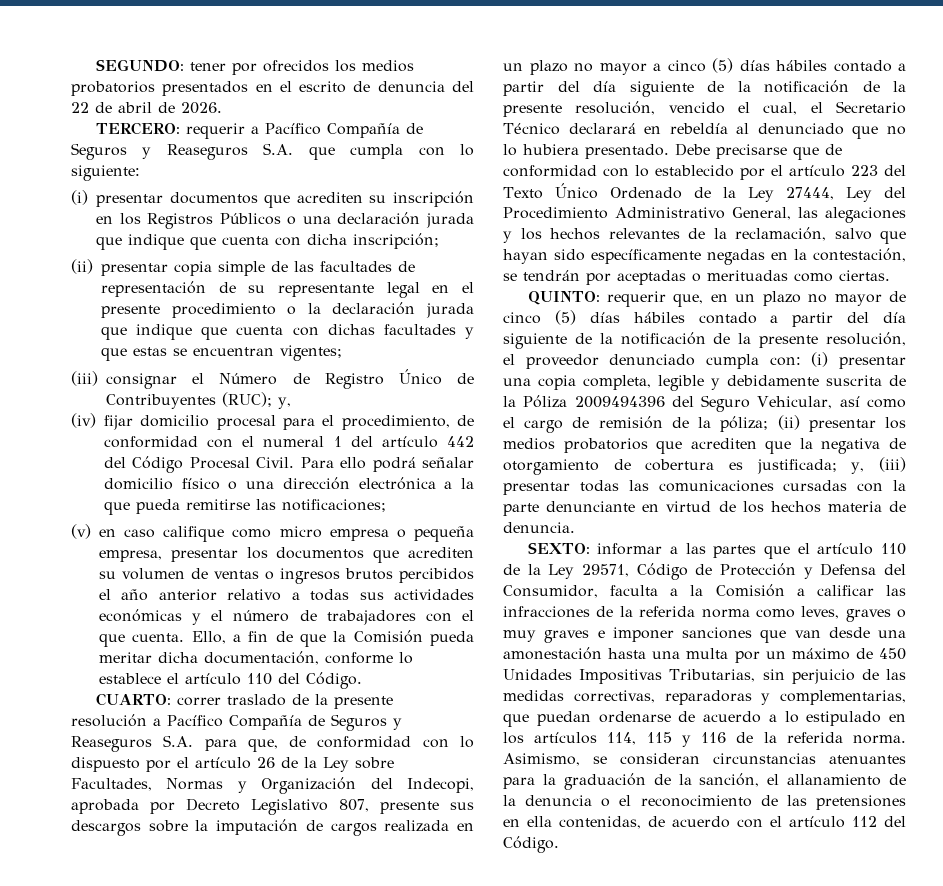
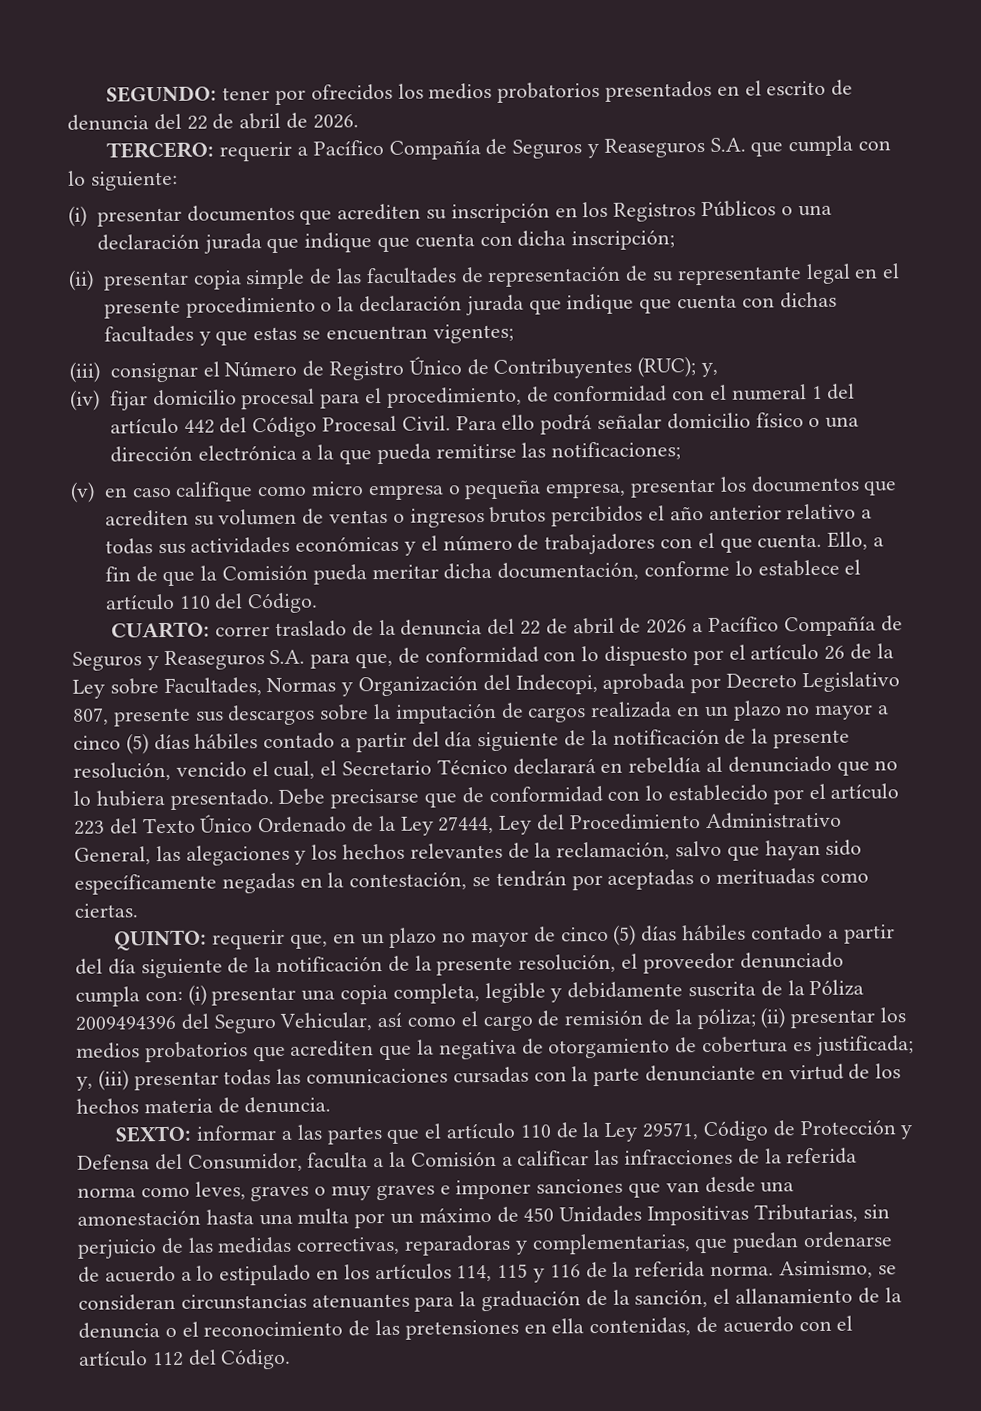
- correr traslado de la presente resolución a Pacífico Compañía de Seguros y Reaseguros S.A. para que, de conformidad con lo dispuesto por el artículo 26 de la Ley sobre Facultades, Normas y Organización del Indecopi, aprobada por Decreto Legislativo 807, presente sus descargos sobre la imputación de cargos realizada en un plazo no mayor a cinco (5) días hábiles contado a partir del día siguiente de la notificación de la presente resolución, vencido el cual, el Secretario Técnico declarará en rebeldía al denunciado que no lo hubiera presentado.
+ correr traslado de la denuncia del 22 de abril de 2026 a Pacífico Compañía de Seguros y Reaseguros S.A. para que, de conformidad con lo dispuesto por el artículo 26 de la Ley sobre Facultades, Normas y Organización del Indecopi, aprobada por Decreto Legislativo 807, presente sus descargos sobre la imputación de cargos realizada en un plazo no mayor a cinco (5) días hábiles contado a partir del día siguiente de la notificación de la presente resolución, vencido el cual, el Secretario Técnico declarará en rebeldía al denunciado que no lo hubiera presentado.

